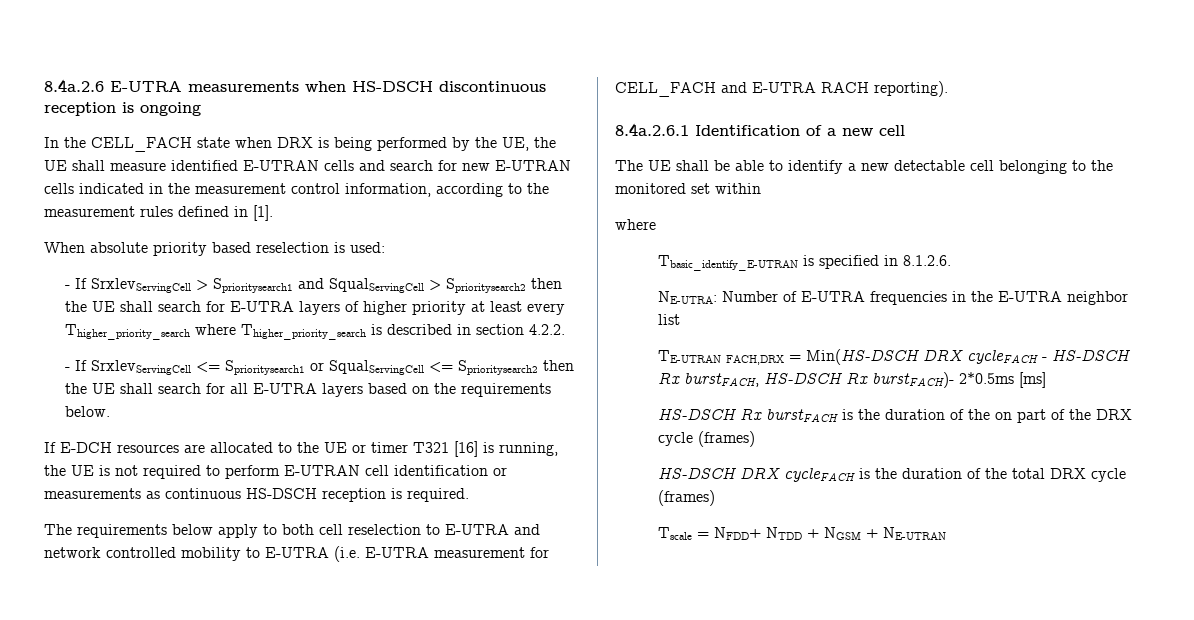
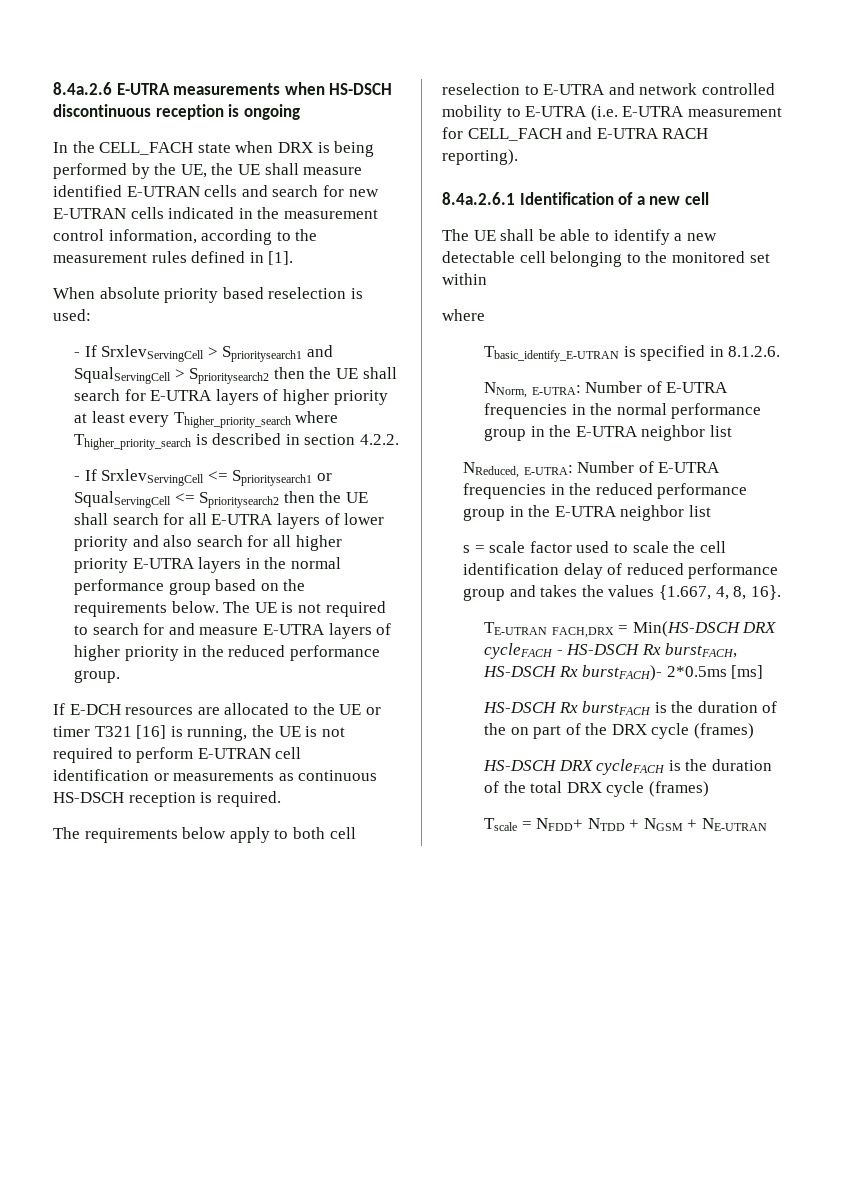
- - If SrxlevServingCell <= Sprioritysearch1 or SqualServingCell <= Sprioritysearch2 then the UE shall search for all E-UTRA layers based on the requirements below.
+ - If SrxlevServingCell <= Sprioritysearch1 or SqualServingCell <= Sprioritysearch2 then the UE shall search for all E-UTRA layers of lower priority and also search for all higher priority E-UTRA layers in the normal performance group based on the requirements below. The UE is not required to search for and measure E-UTRA layers of higher priority in the reduced performance group.
- NE-UTRA: Number of E-UTRA frequencies in the E-UTRA neighbor list
+ NNorm, E-UTRA: Number of E-UTRA frequencies in the normal performance group in the E-UTRA neighbor list
+ NReduced, E-UTRA: Number of E-UTRA frequencies in the reduced performance group in the E-UTRA neighbor list
+ s = scale factor used to scale the cell identification delay of reduced performance group and takes the values {1.667, 4, 8, 16}.

